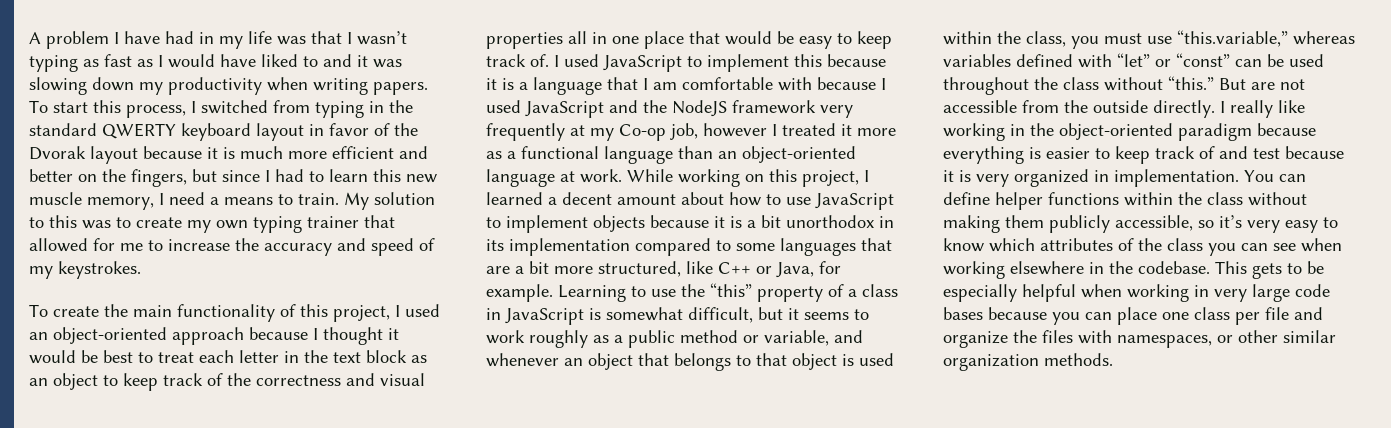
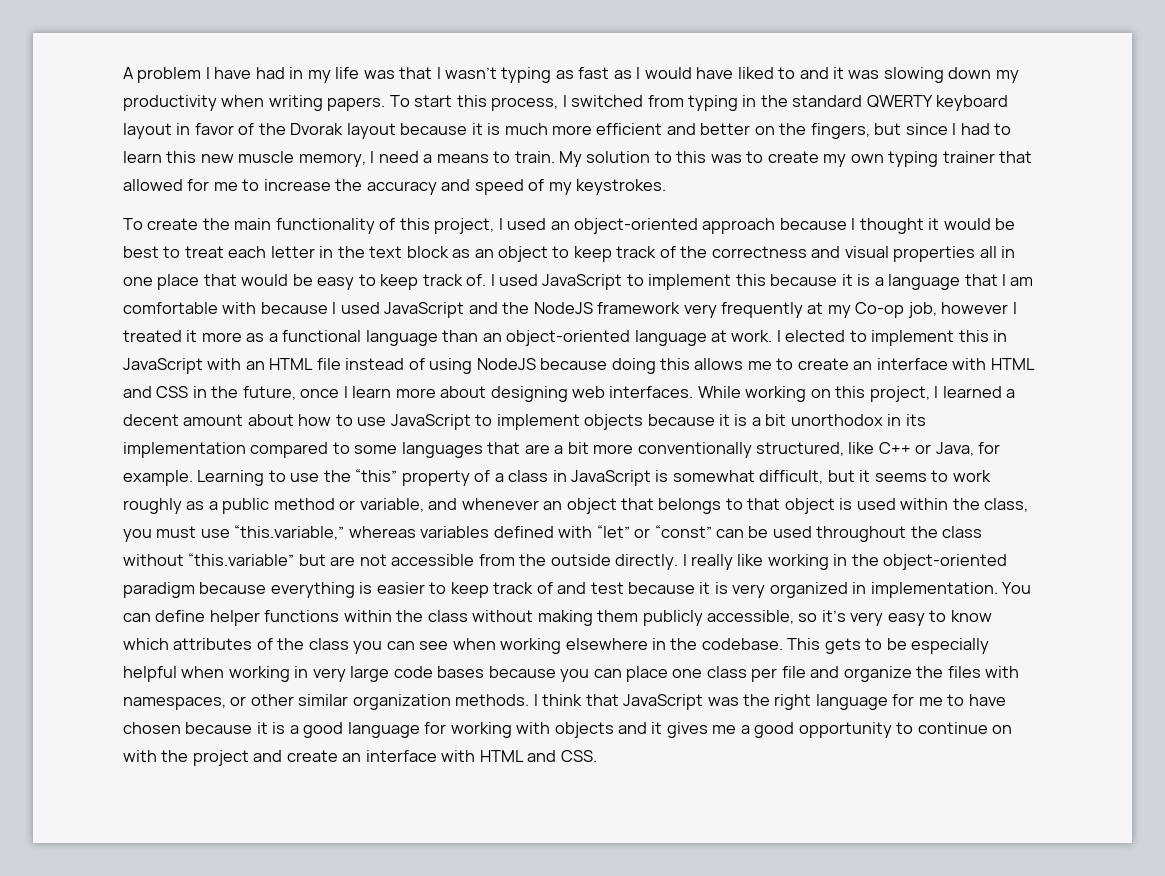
+ I elected to implement this in JavaScript with an HTML file instead of using NodeJS because doing this allows me to create an interface with HTML and CSS in the future, once I learn more about designing web interfaces.
- While working on this project, I learned a decent amount about how to use JavaScript to implement objects because it is a bit unorthodox in its implementation compared to some languages that are a bit more structured, like C++ or Java, for example.
+ While working on this project, I learned a decent amount about how to use JavaScript to implement objects because it is a bit unorthodox in its implementation compared to some languages that are a bit more conventionally structured, like C++ or Java, for example.
- Learning to use the “this” property of a class in JavaScript is somewhat difficult, but it seems to work roughly as a public method or variable, and whenever an object that belongs to that object is used within the class, you must use “this.variable,” whereas variables defined with “let” or “const” can be used throughout the class without “this.” But are not accessible from the outside directly.
+ Learning to use the “this” property of a class in JavaScript is somewhat difficult, but it seems to work roughly as a public method or variable, and whenever an object that belongs to that object is used within the class, you must use “this.variable,” whereas variables defined with “let” or “const” can be used throughout the class without “this.variable” but are not accessible from the outside directly.
+ I think that JavaScript was the right language for me to have chosen because it is a good language for working with objects and it gives me a good opportunity to continue on with the project and create an interface with HTML and CSS.

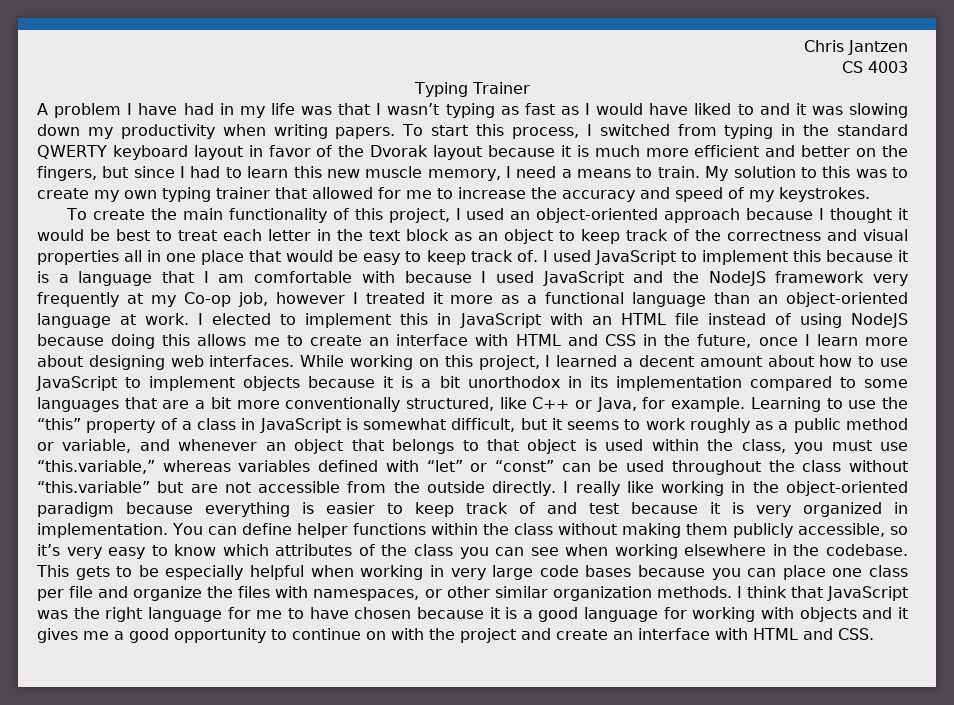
+ Chris Jantzen
+ CS 4003
+ Typing Trainer

